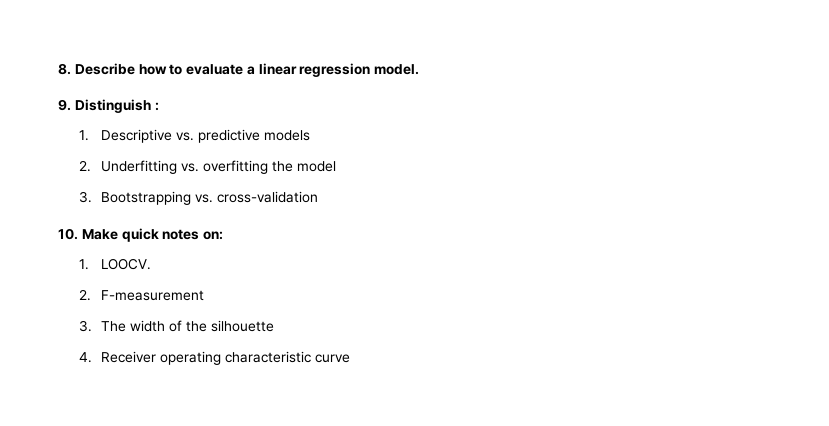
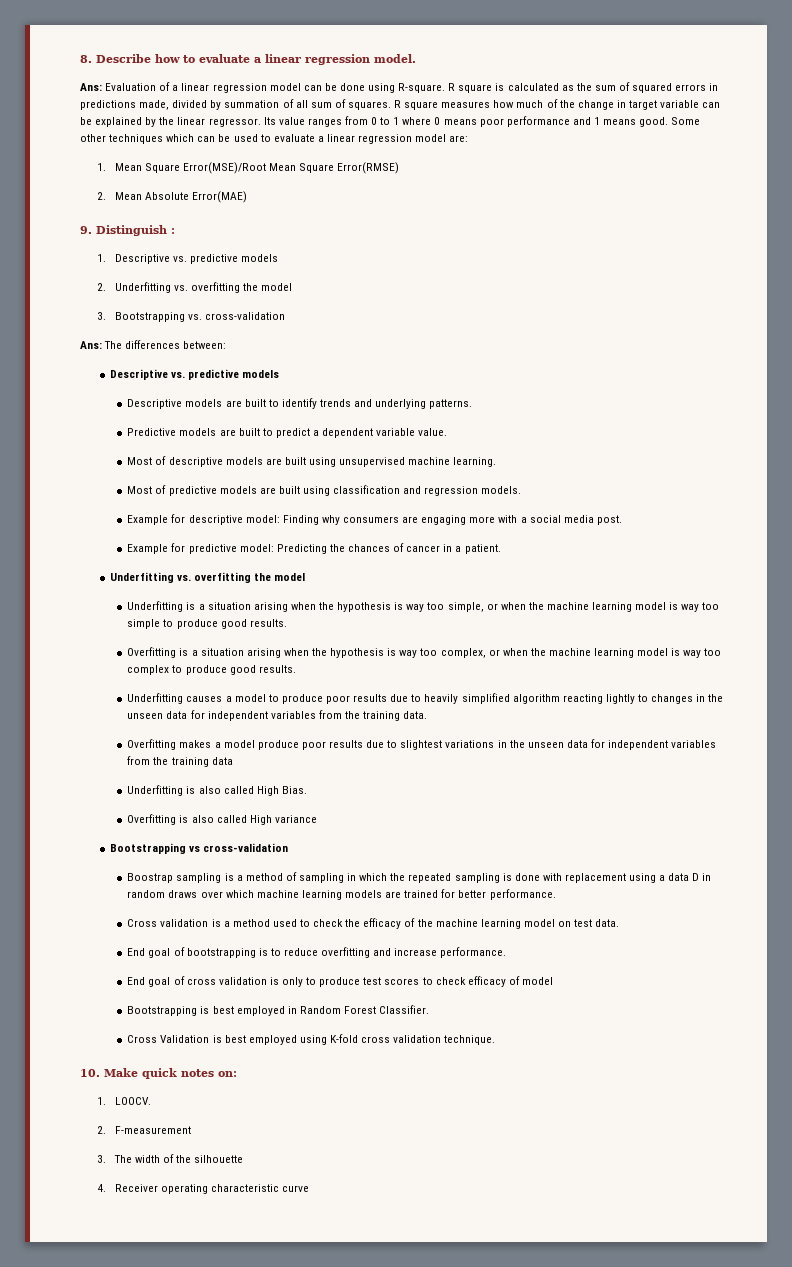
+ Ans: Evaluation of a linear regression model can be done using R-square. R square is calculated as the sum of squared errors in predictions made, divided by summation of all sum of squares. R square measures how much of the change in target variable can be explained by the linear regressor. Its value ranges from 0 to 1 where 0 means poor performance and 1 means good. Some other techniques which can be used to evaluate a linear regression model are:
+ 1. Mean Square Error(MSE)/Root Mean Square Error(RMSE)
+ 2. Mean Absolute Error(MAE)
+ Ans: The differences between:
+ Descriptive vs. predictive models
+ Descriptive models are built to identify trends and underlying patterns.
+ Predictive models are built to predict a dependent variable value.
+ Most of descriptive models are built using unsupervised machine learning.
+ Most of predictive models are built using classification and regression models.
+ Example for descriptive model: Finding why consumers are engaging more with a social media post.
+ Example for predictive model: Predicting the chances of cancer in a patient.
+ Underfitting vs. overfitting the model
+ Underfitting is a situation arising when the hypothesis is way too simple, or when the machine learning model is way too simple to produce good results.
+ Overfitting is a situation arising when the hypothesis is way too complex, or when the machine learning model is way too complex to produce good results.
+ Underfitting causes a model to produce poor results due to heavily simplified algorithm reacting lightly to changes in the unseen data for independent variables from the training data.
+ Overfitting makes a model produce poor results due to slightest variations in the unseen data for independent variables from the training data
+ Underfitting is also called High Bias.
+ Overfitting is also called High variance
+ Bootstrapping vs cross-validation
+ Boostrap sampling is a method of sampling in which the repeated sampling is done with replacement using a data D in random draws over which machine learning models are trained for better performance.
+ Cross validation is a method used to check the efficacy of the machine learning model on test data.
+ End goal of bootstrapping is to reduce overfitting and increase performance.
+ End goal of cross validation is only to produce test scores to check efficacy of model
+ Bootstrapping is best employed in Random Forest Classifier.
+ Cross Validation is best employed using K-fold cross validation technique.

